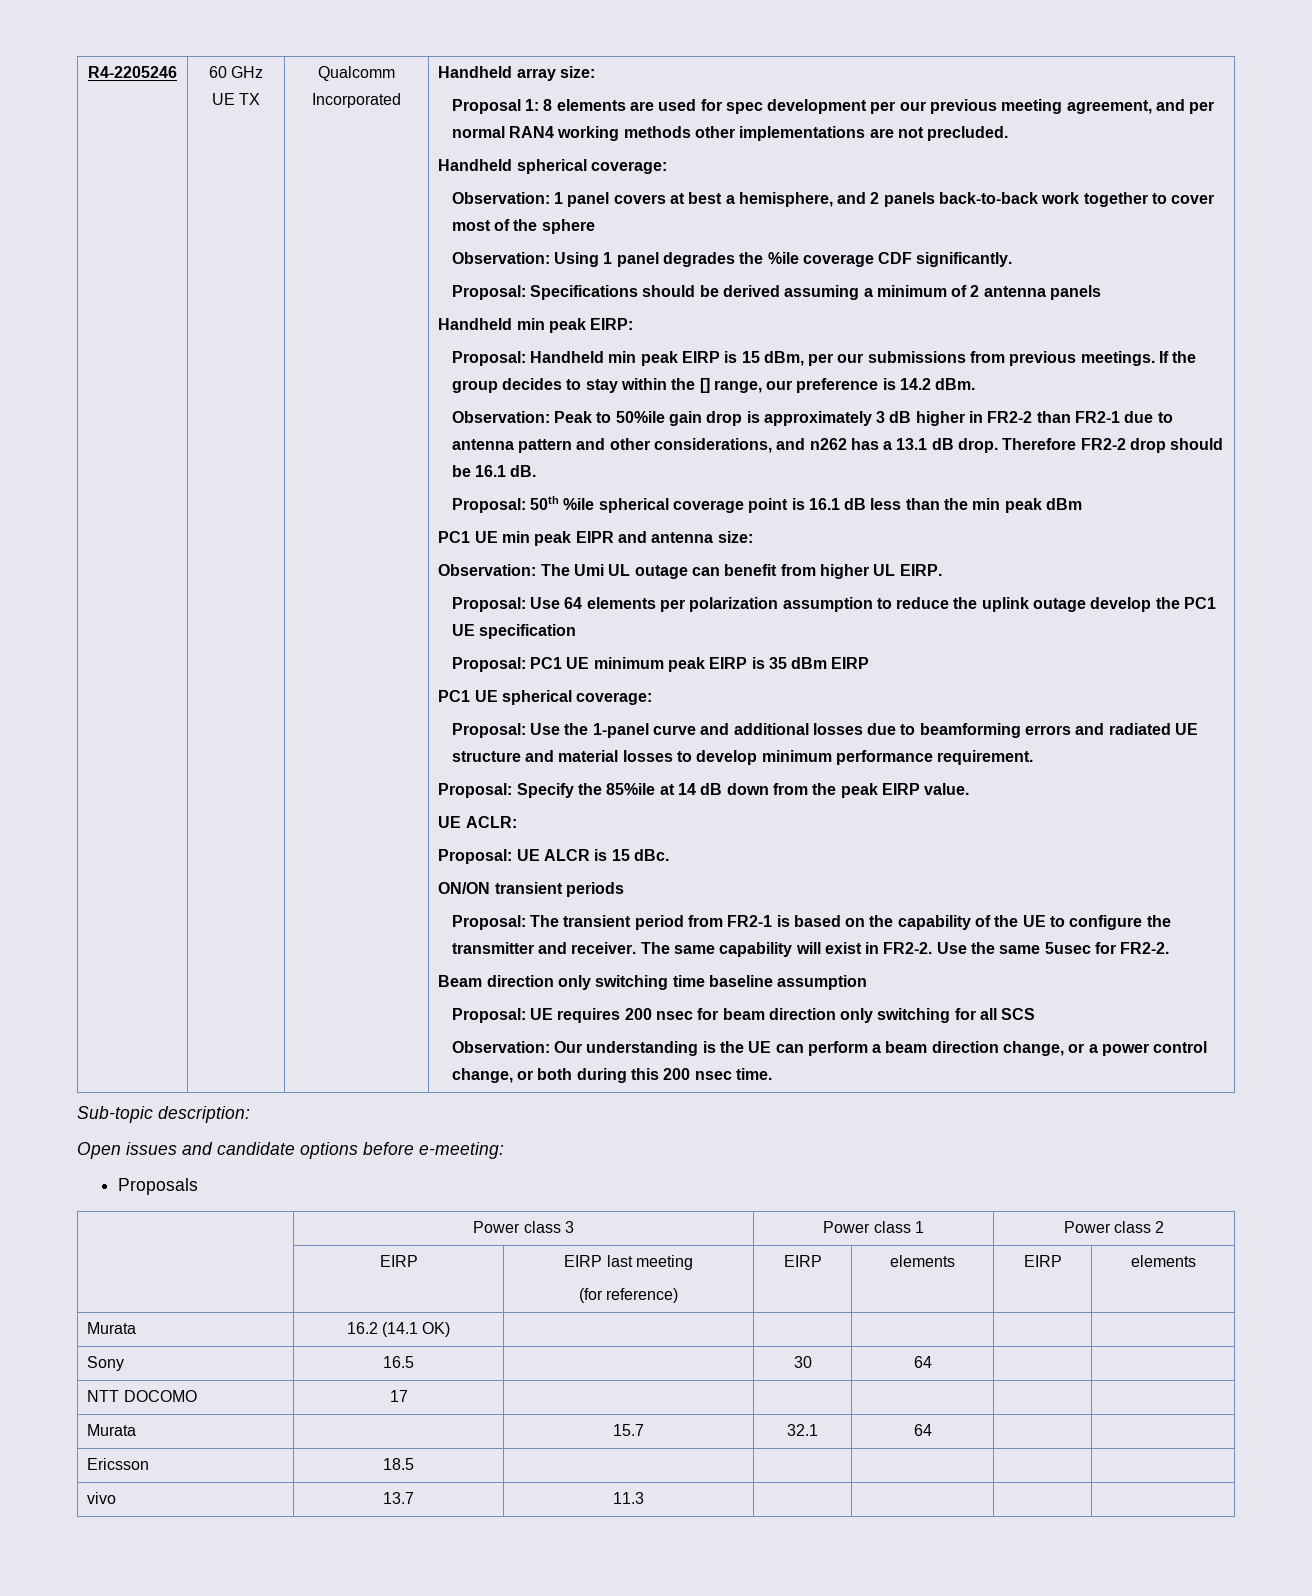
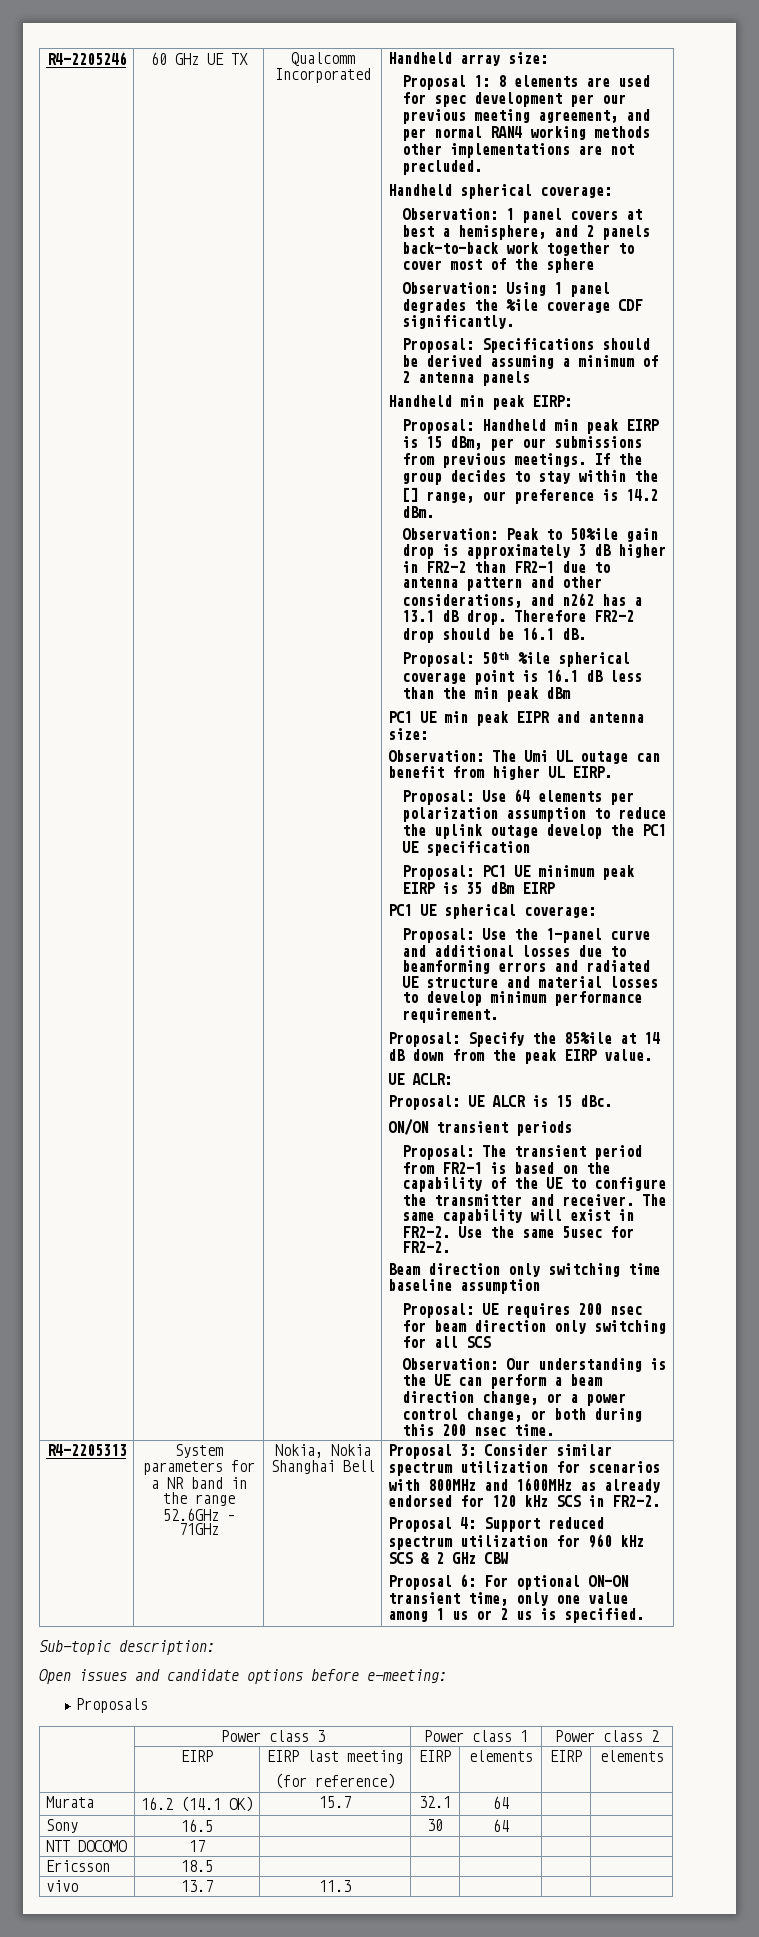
+ R4-2205313 | System parameters for a NR band in the range 52.6GHz – 71GHz | Nokia, Nokia Shanghai Bell | Proposal 3: Consider similar spectrum utilization for scenarios with 800MHz and 1600MHz as already endorsed for 120 kHz SCS in FR2-2.
+ Proposal 4: Support reduced spectrum utilization for 960 kHz SCS & 2 GHz CBW
+ Proposal 6: For optional ON-ON transient time, only one value among 1 us or 2 us is specified.
- Murata | 16.2 (14.1 OK) | | | | |
+ Murata | 16.2 (14.1 OK) | 15.7 | 32.1 | 64 | |
- Murata | | 15.7 | 32.1 | 64 | |

